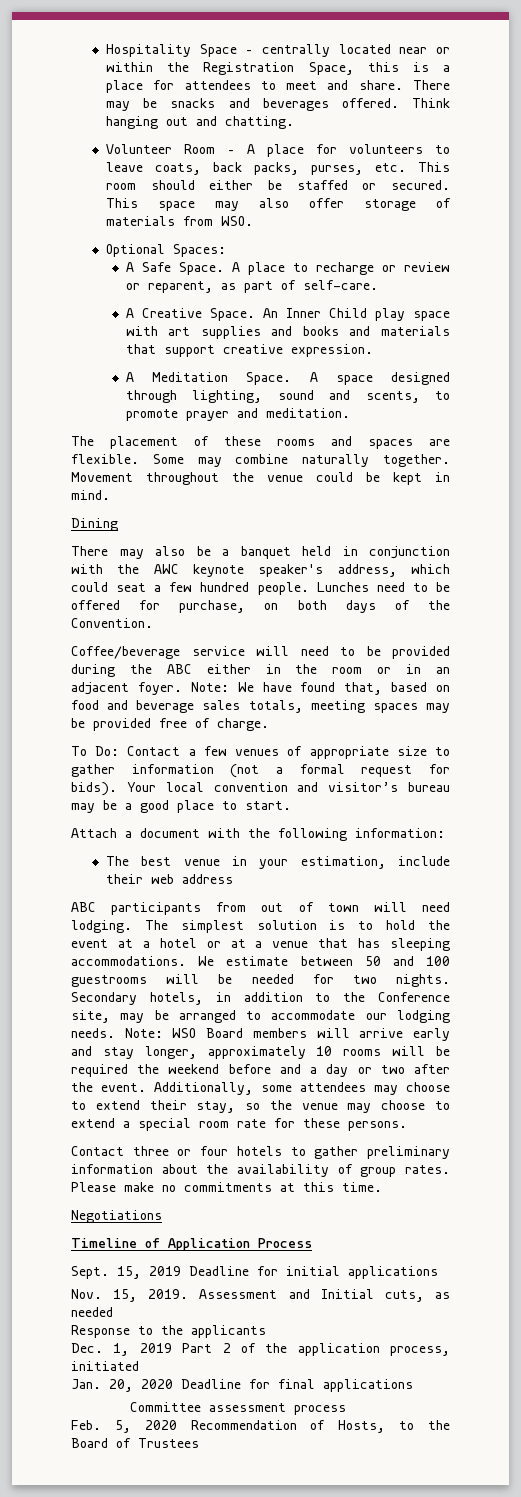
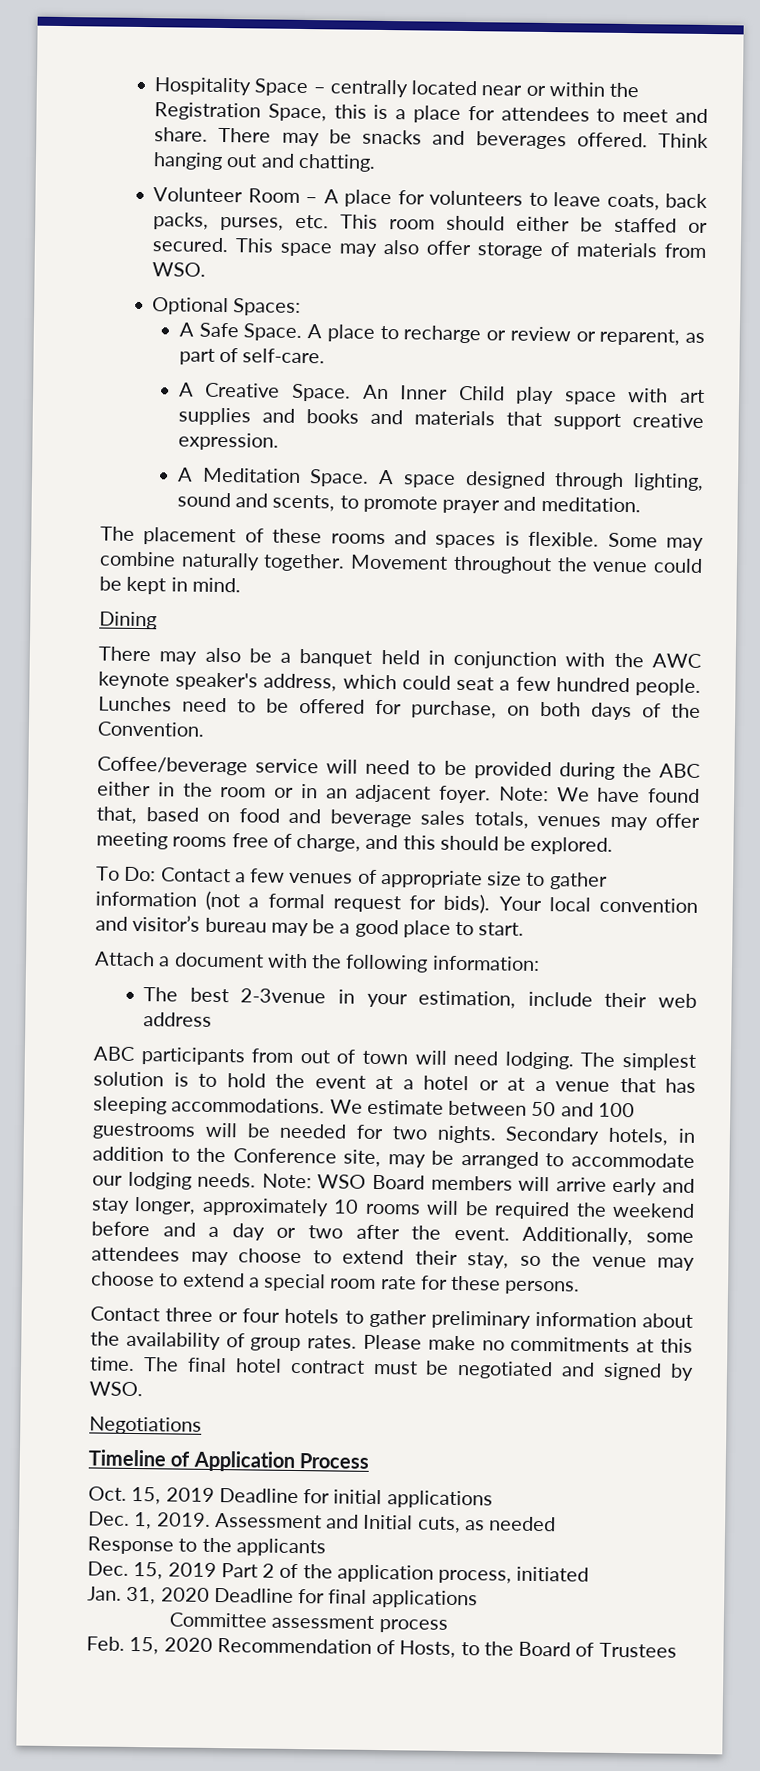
- The placement of these rooms and spaces are flexible.
+ The placement of these rooms and spaces is flexible.
- Note: We have found that, based on food and beverage sales totals, meeting spaces may be provided free of charge.
+ Note: We have found that, based on food and beverage sales totals, venues may offer meeting rooms free of charge, and this should be explored.
- The best venue in your estimation, include their web address
+ The best 2-3venue in your estimation, include their web address
+ The final hotel contract must be negotiated and signed by WSO.
- Sept. 15, 2019 Deadline for initial applications
+ Oct. 15, 2019 Deadline for initial applications
- Nov. 15, 2019.
+ Dec. 1, 2019.
- Dec. 1, 2019 Part 2 of the application process, initiated
+ Dec. 15, 2019 Part 2 of the application process, initiated
- Jan. 20, 2020 Deadline for final applications
+ Jan. 31, 2020 Deadline for final applications
- Feb. 5, 2020 Recommendation of Hosts, to the Board of Trustees
+ Feb. 15, 2020 Recommendation of Hosts, to the Board of Trustees

